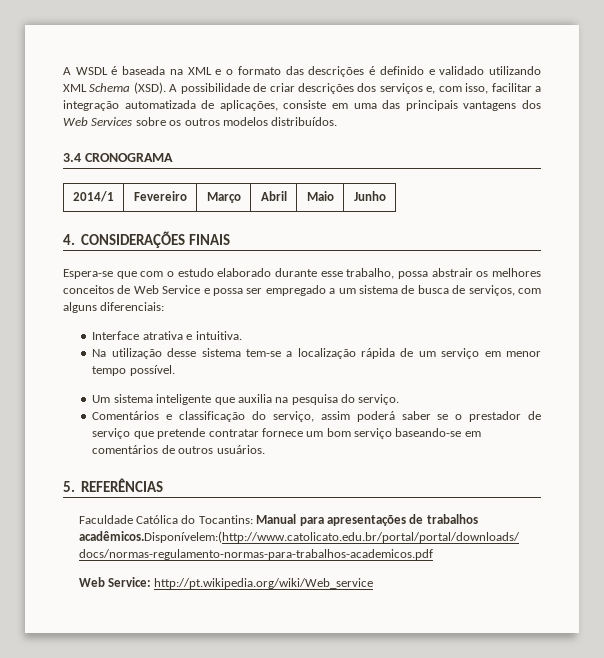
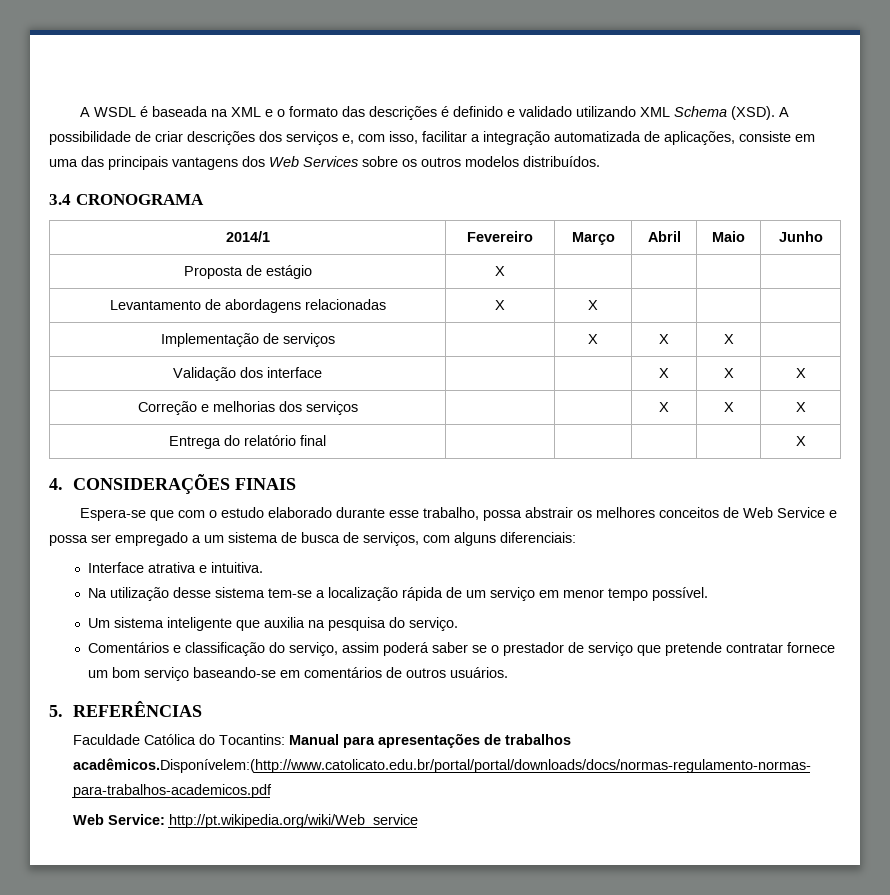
+ Proposta de estágio | X | | | |
+ Levantamento de abordagens relacionadas | X | X | | |
+ Implementação de serviços | | X | X | X |
+ Validação dos interface | | | X | X | X
+ Correção e melhorias dos serviços | | | X | X | X
+ Entrega do relatório final | | | | | X

